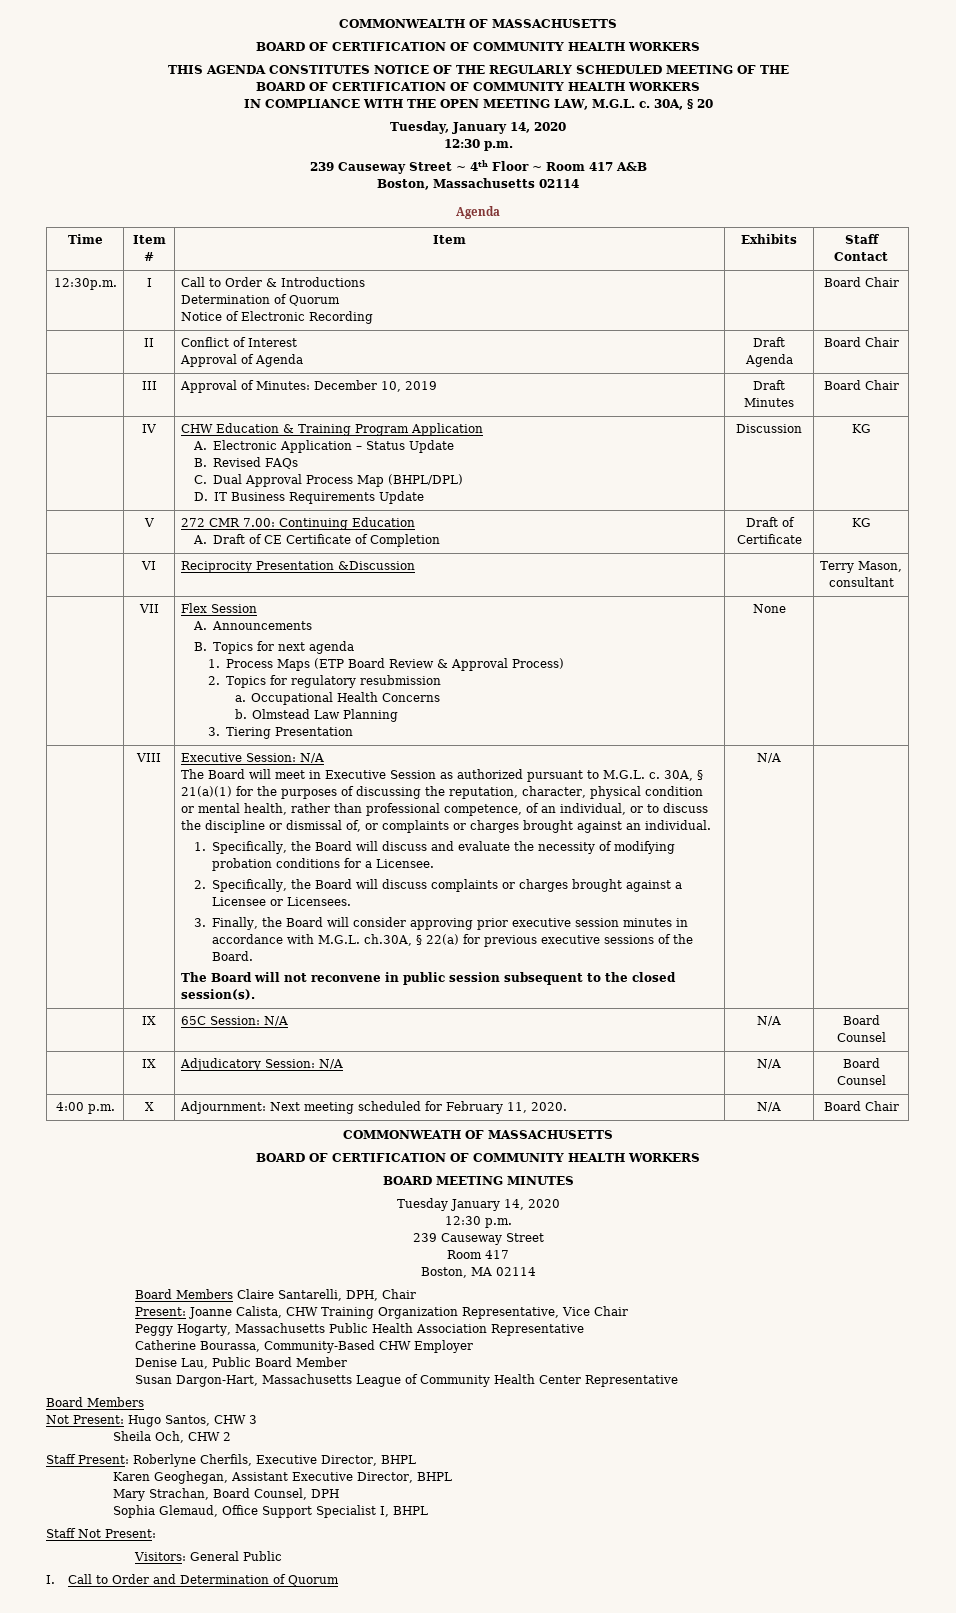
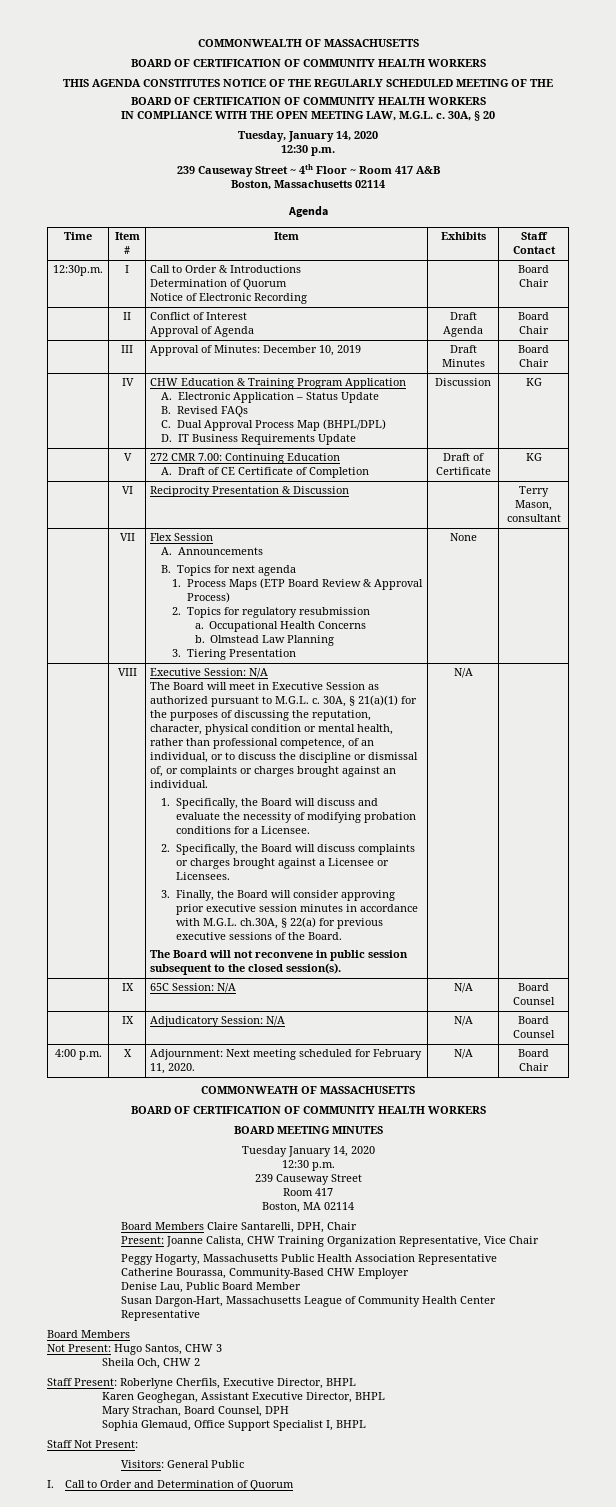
- | VI | Reciprocity Presentation &Discussion | | Terry Mason, consultant
+ | VI | Reciprocity Presentation & Discussion | | Terry Mason, consultant

